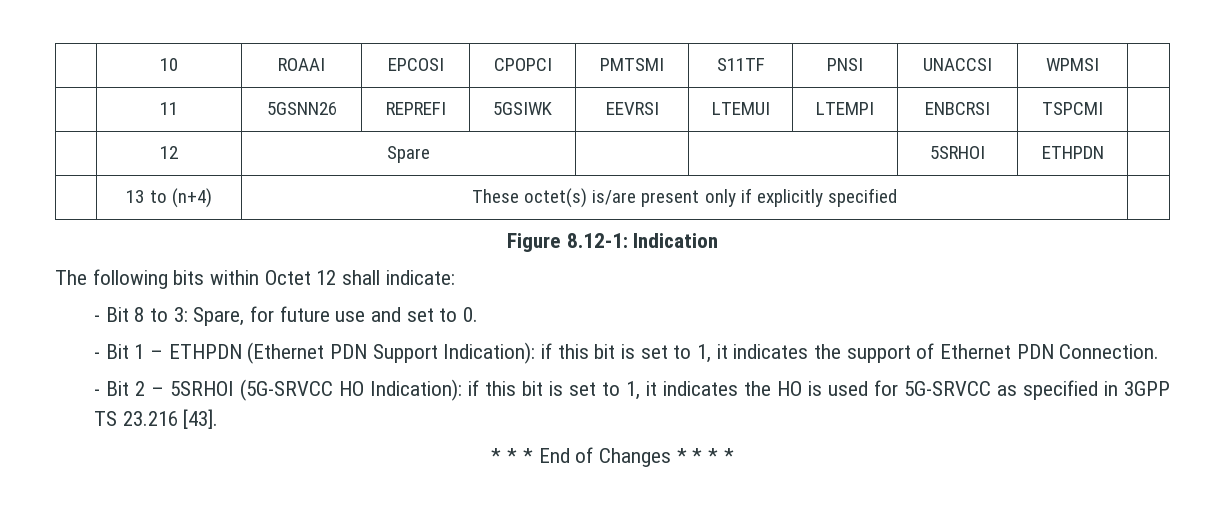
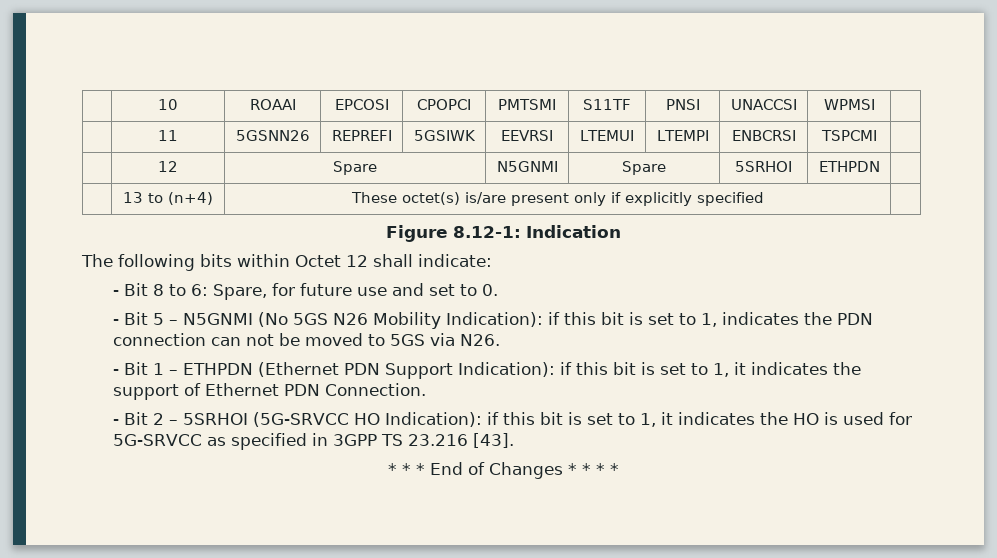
- | 12 | Spare | | | 5SRHOI | ETHPDN |
+ | 12 | Spare | N5GNMI | Spare | 5SRHOI | ETHPDN |
- - Bit 8 to 3: Spare, for future use and set to 0.
+ - Bit 8 to 6: Spare, for future use and set to 0.
+ - Bit 5 – N5GNMI (No 5GS N26 Mobility Indication): if this bit is set to 1, indicates the PDN connection can not be moved to 5GS via N26.

